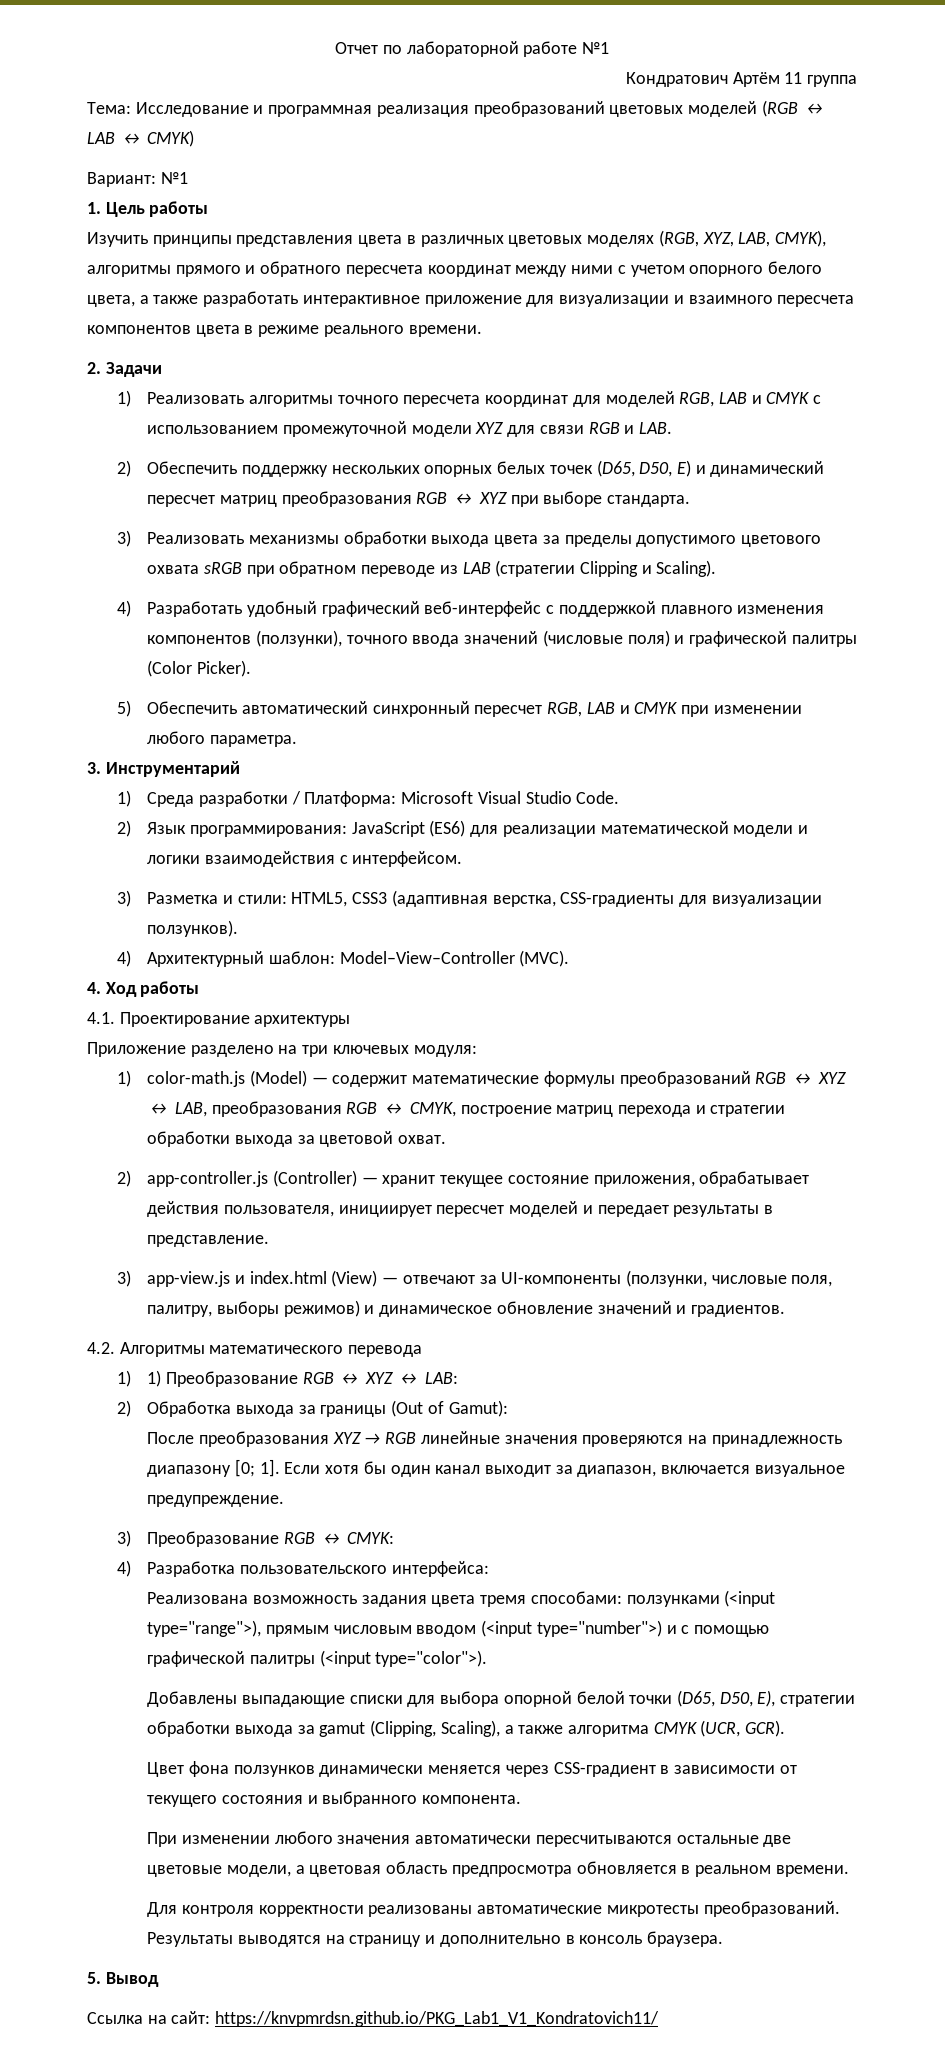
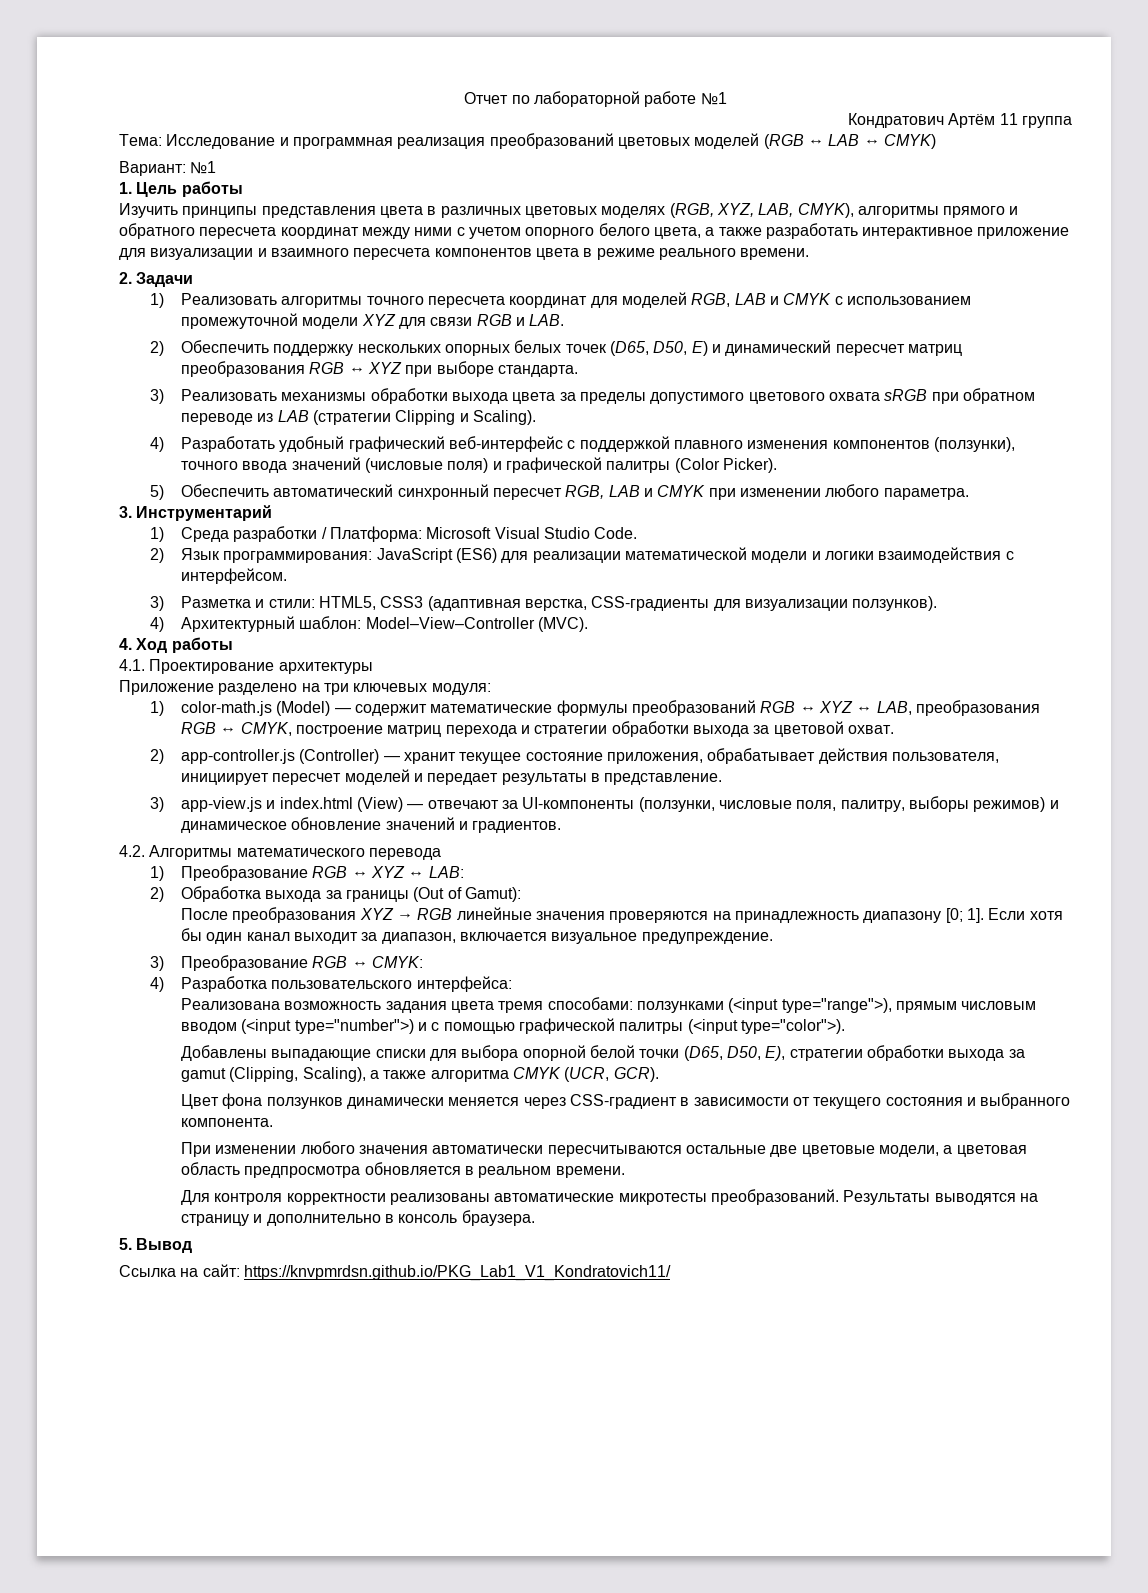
- 1) 1) Преобразование RGB ↔ XYZ ↔ LAB:
+ 1) Преобразование RGB ↔ XYZ ↔ LAB:

